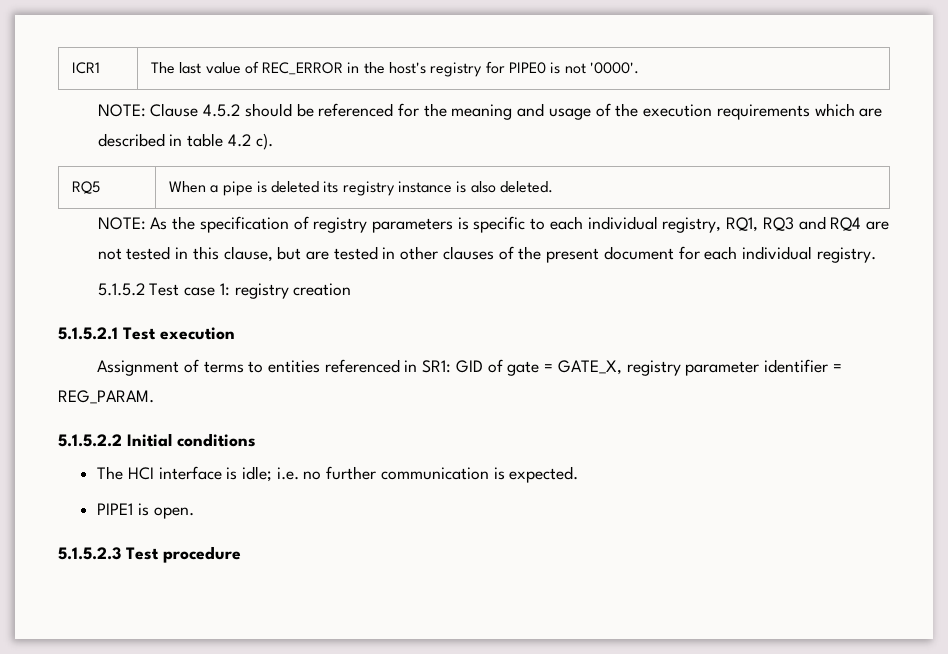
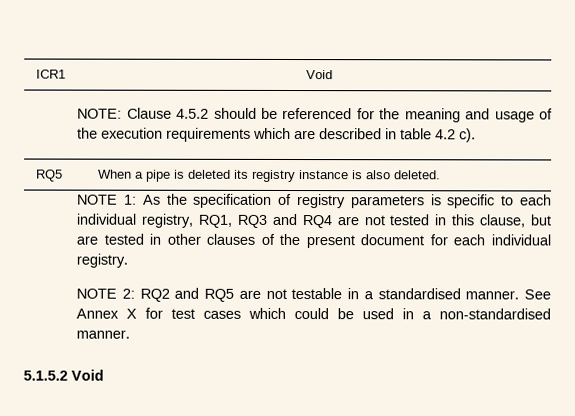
- ICR1 | The last value of REC_ERROR in the host's registry for PIPE0 is not '0000'.
+ ICR1 | Void
- NOTE: As the specification of registry parameters is specific to each individual registry, RQ1, RQ3 and RQ4 are not tested in this clause, but are tested in other clauses of the present document for each individual registry.
+ NOTE 1: As the specification of registry parameters is specific to each individual registry, RQ1, RQ3 and RQ4 are not tested in this clause, but are tested in other clauses of the present document for each individual registry.
- 5.1.5.2 Test case 1: registry creation
- 5.1.5.2.1 Test execution
- Assignment of terms to entities referenced in SR1: GID of gate = GATE_X, registry parameter identifier = REG_PARAM.
- 5.1.5.2.2 Initial conditions
- The HCI interface is idle; i.e. no further communication is expected.
- PIPE1 is open.
- 5.1.5.2.3 Test procedure
+ NOTE 2: RQ2 and RQ5 are not testable in a standardised manner. See Annex X for test cases which could be used in a non-standardised manner.
+ 5.1.5.2 Void

